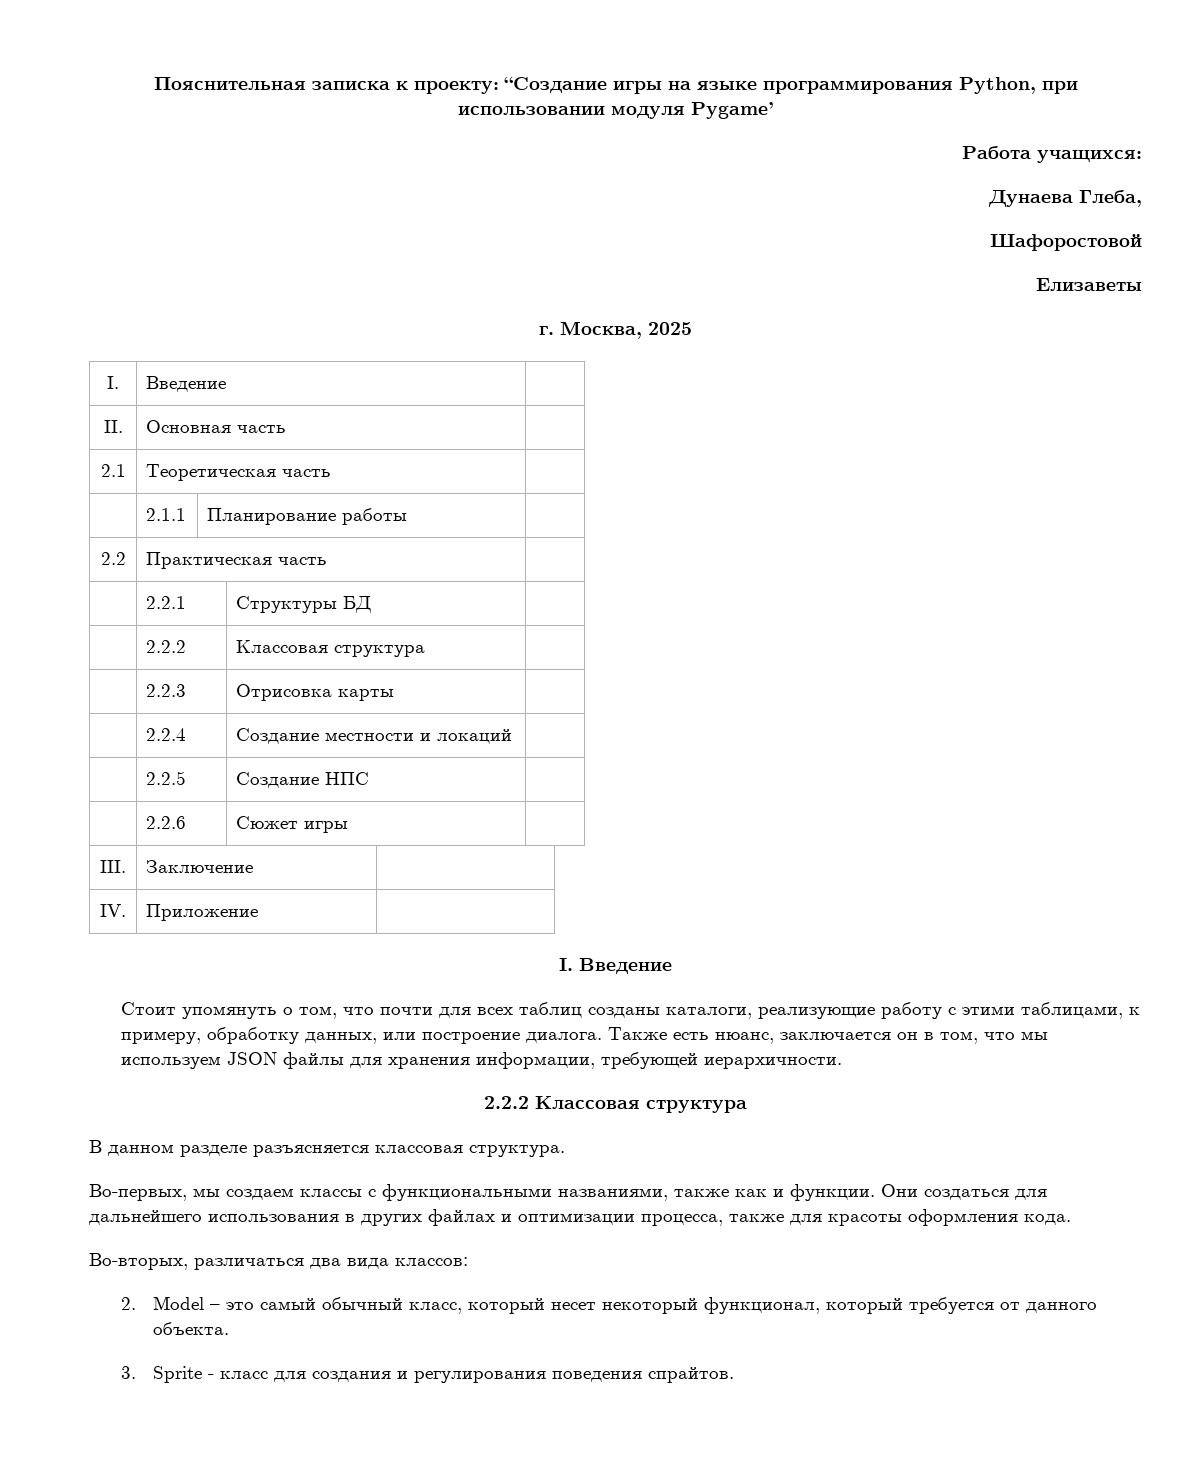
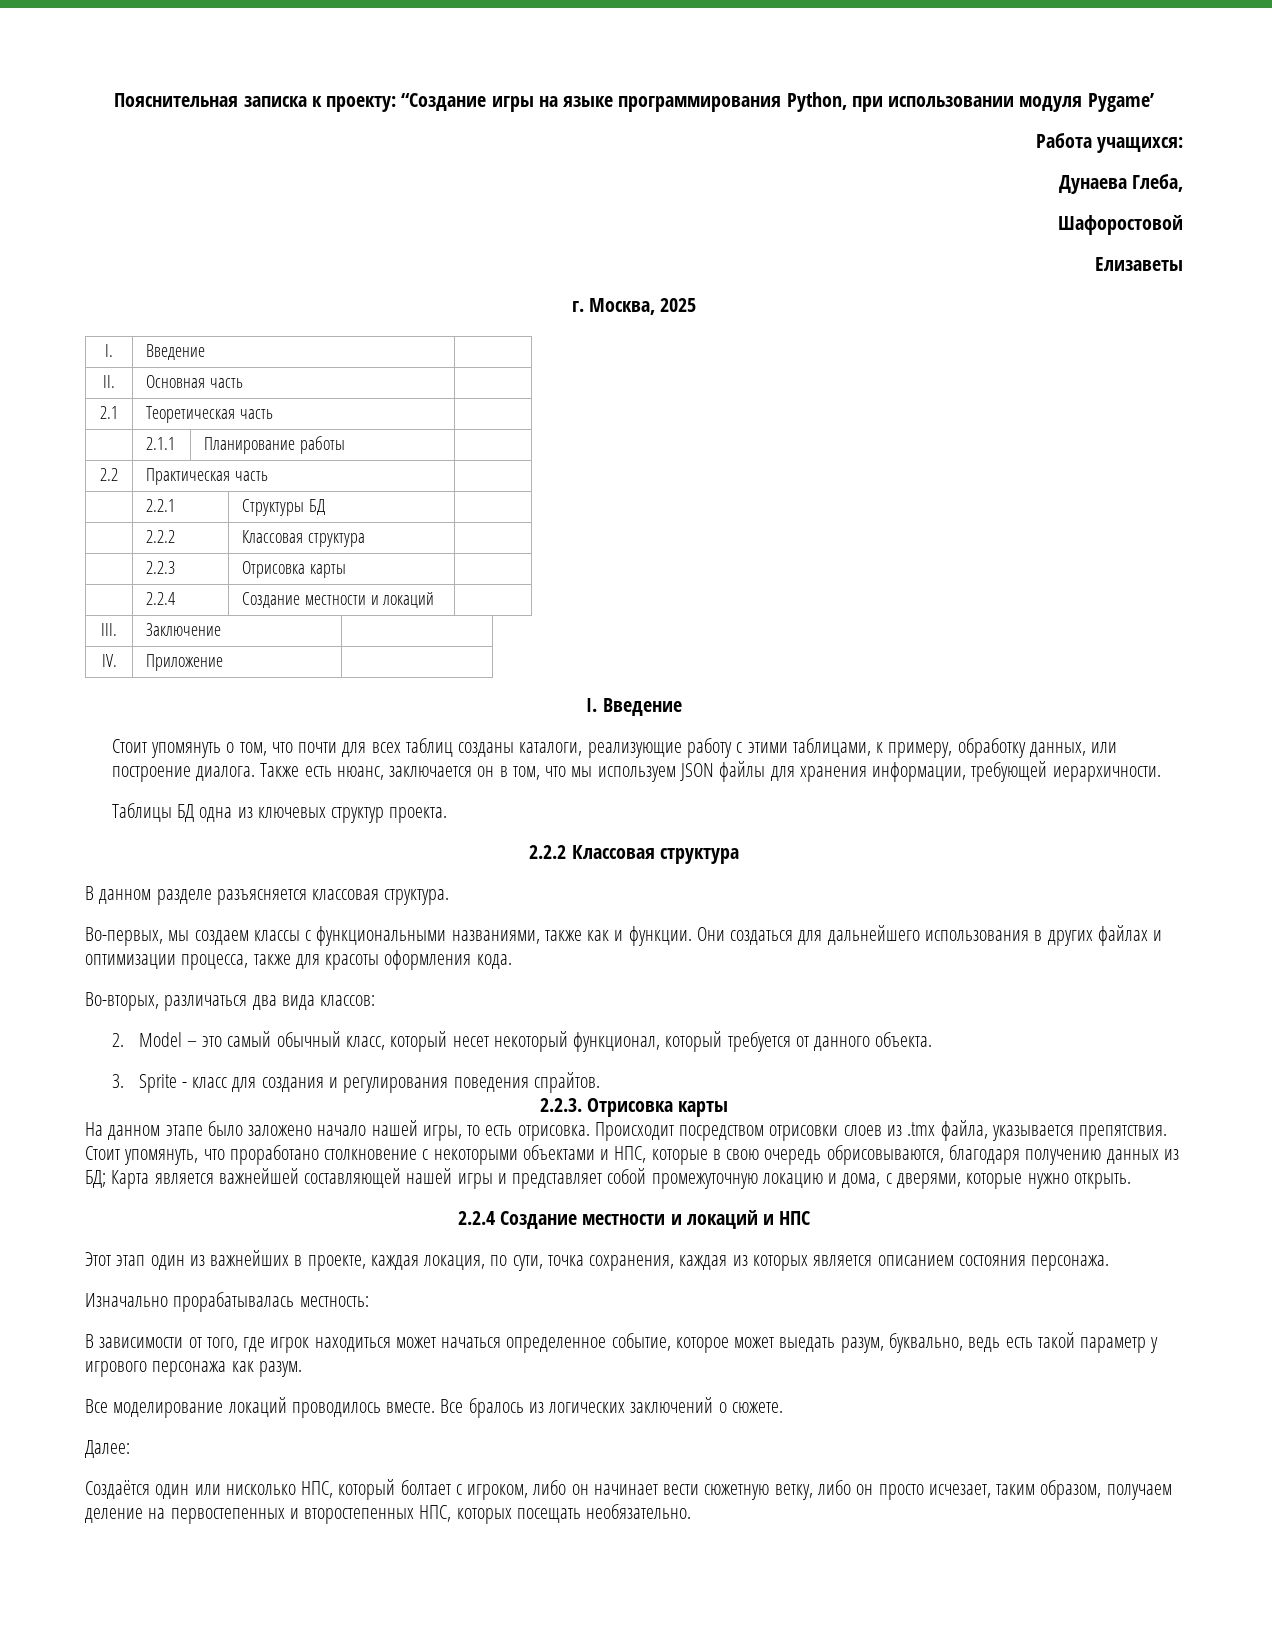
- | 2.2.5 | Создание НПС |
- | 2.2.6 | Сюжет игры |
+ Таблицы БД одна из ключевых структур проекта.
+ 2.2.3. Отрисовка карты
+ На данном этапе было заложено начало нашей игры, то есть отрисовка. Происходит посредством отрисовки слоев из .tmx файла, указывается препятствия. Стоит упомянуть, что проработано столкновение с некоторыми объектами и НПС, которые в свою очередь обрисовываются, благодаря получению данных из БД; Карта является важнейшей составляющей нашей игры и представляет собой промежуточную локацию и дома, с дверями, которые нужно открыть.
+ 2.2.4 Создание местности и локаций и НПС
+ Этот этап один из важнейших в проекте, каждая локация, по сути, точка сохранения, каждая из которых является описанием состояния персонажа.
+ Изначально прорабатывалась местность:
+ В зависимости от того, где игрок находиться может начаться определенное событие, которое может выедать разум, буквально, ведь есть такой параметр у игрового персонажа как разум.
+ Все моделирование локаций проводилось вместе. Все бралось из логических заключений о сюжете.
+ Далее:
+ Создаётся один или нисколько НПС, который болтает с игроком, либо он начинает вести сюжетную ветку, либо он просто исчезает, таким образом, получаем деление на первостепенных и второстепенных НПС, которых посещать необязательно.

